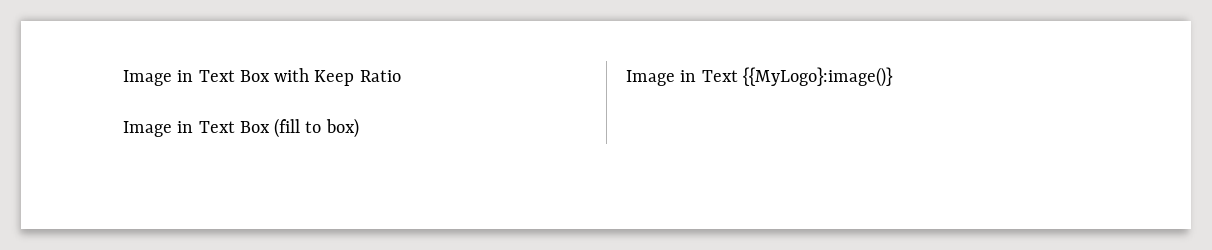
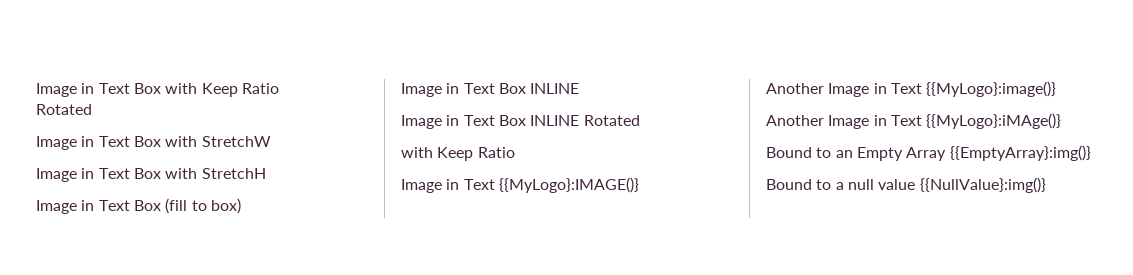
  Image in Text Box with Keep Ratio
+ Rotated
+ Image in Text Box with StretchW
+ Image in Text Box with StretchH
  Image in Text Box (fill to box)
- Image in Text {{MyLogo}:image()}
+ Image in Text Box INLINE
+ Image in Text Box INLINE Rotated
+ with Keep Ratio
+ Image in Text {{MyLogo}:IMAGE()}
+ Another Image in Text {{MyLogo}:image()}
+ Another Image in Text {{MyLogo}:iMAge()}
+ Bound to an Empty Array {{EmptyArray}:img()}
+ Bound to a null value {{NullValue}:img()}

